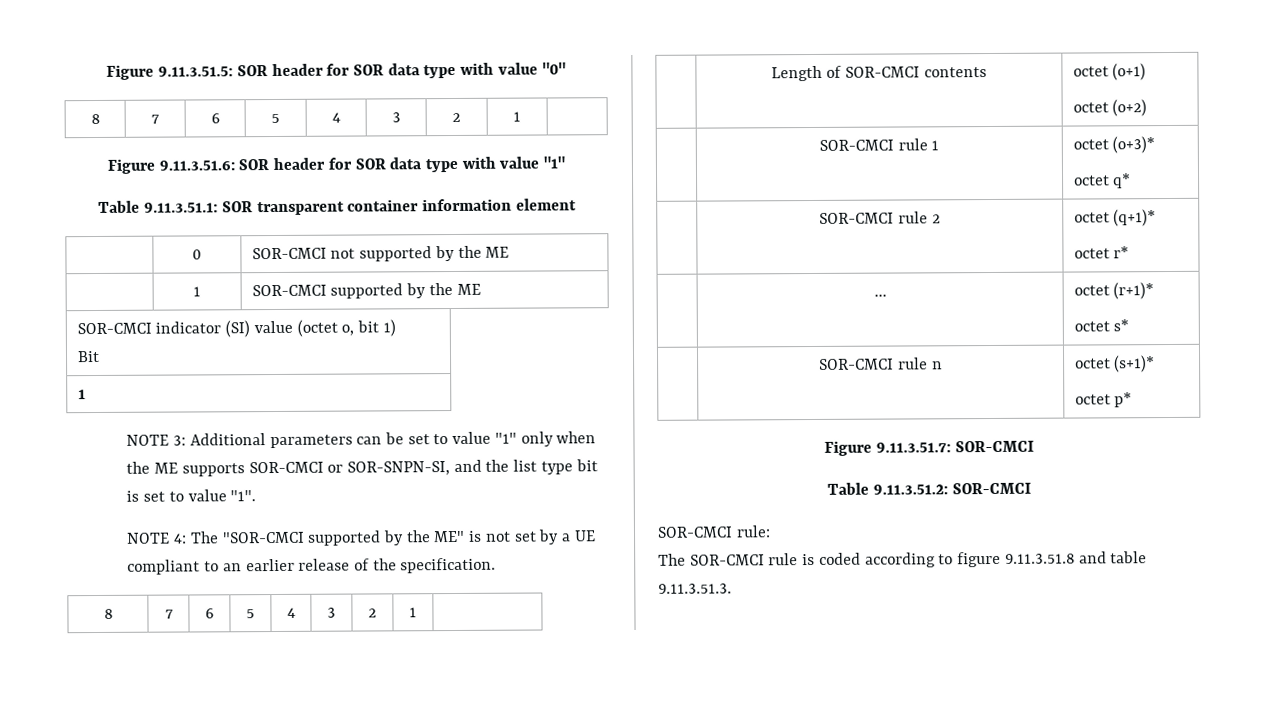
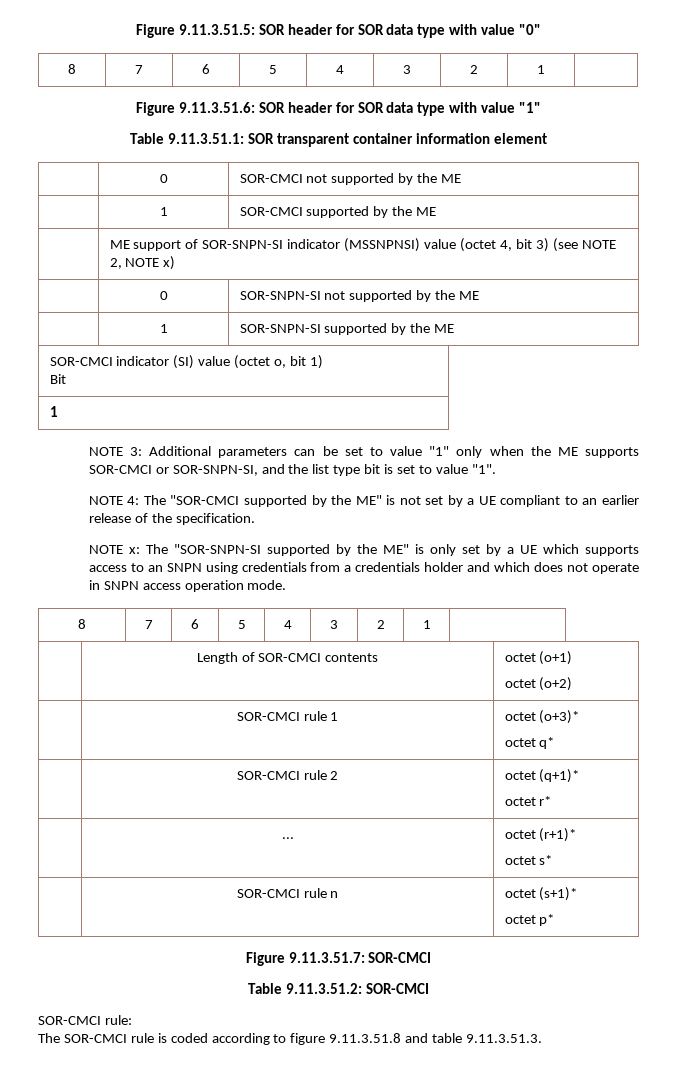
+ | ME support of SOR-SNPN-SI indicator (MSSNPNSI) value (octet 4, bit 3) (see NOTE 2, NOTE x)
+ | 0 | SOR-SNPN-SI not supported by the ME
+ | 1 | SOR-SNPN-SI supported by the ME
+ NOTE x: The "SOR-SNPN-SI supported by the ME" is only set by a UE which supports access to an SNPN using credentials from a credentials holder and which does not operate in SNPN access operation mode.

